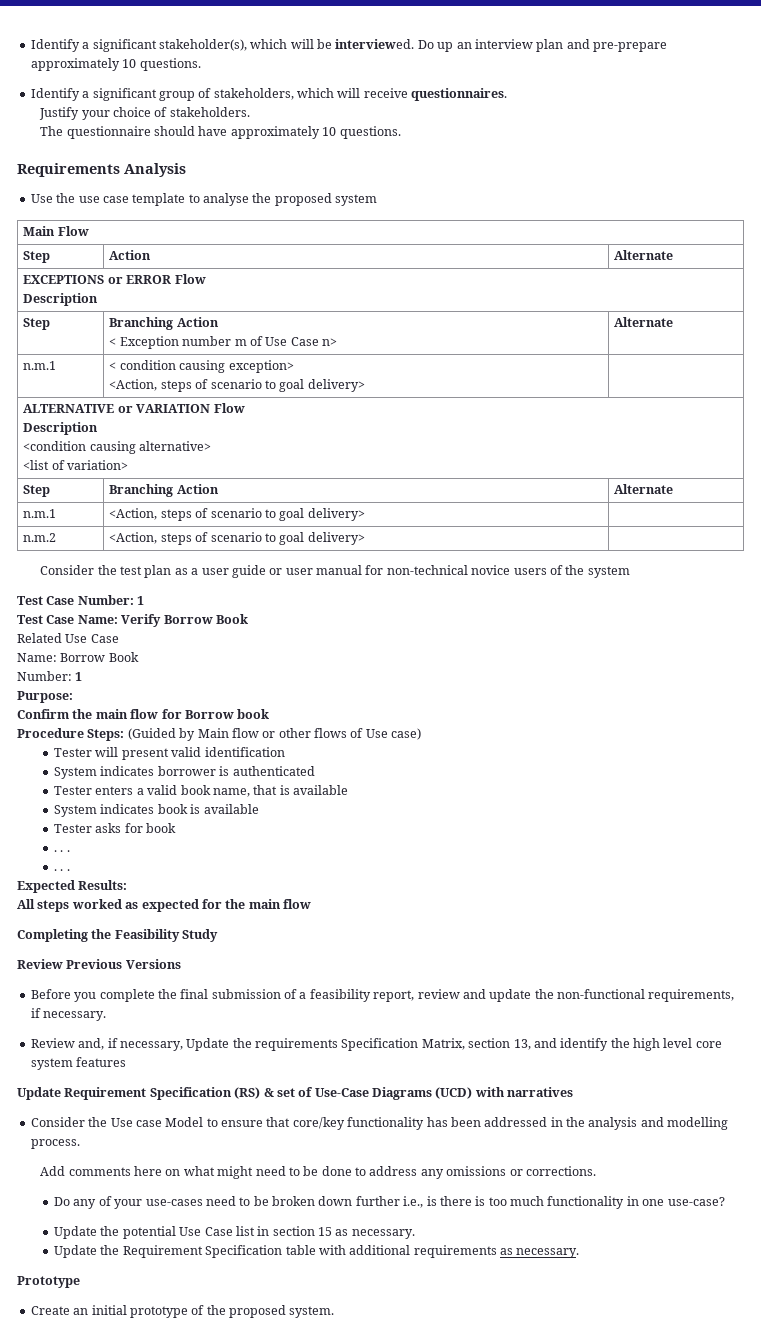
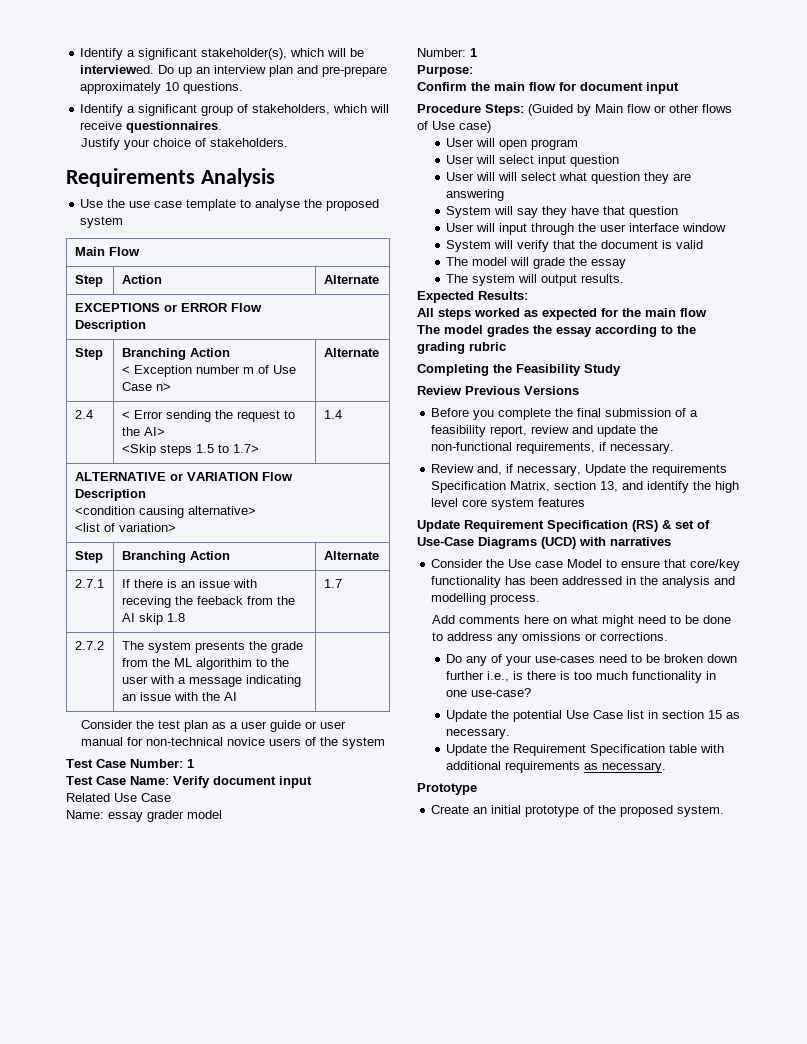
- The questionnaire should have approximately 10 questions.
- n.m.1 | < condition causing exception>
- <Action, steps of scenario to goal delivery> |
+ 2.4 | < Error sending the request to the AI>
+ <Skip steps 1.5 to 1.7> | 1.4
- n.m.1 | <Action, steps of scenario to goal delivery> |
- n.m.2 | <Action, steps of scenario to goal delivery> |
+ 2.7.1 | If there is an issue with receving the feeback from the AI skip 1.8 | 1.7
+ 2.7.2 | The system presents the grade from the ML algorithim to the user with a message indicating an issue with the AI |
- Test Case Name: Verify Borrow Book
+ Test Case Name: Verify document input
- Name: Borrow Book
+ Name: essay grader model
- Confirm the main flow for Borrow book
+ Confirm the main flow for document input
- Tester will present valid identification
- System indicates borrower is authenticated
- Tester enters a valid book name, that is available
- System indicates book is available
- Tester asks for book
- . . .
- . . .
+ User will open program
+ User will select input question
+ User will will select what question they are answering
+ System will say they have that question
+ User will input through the user interface window
+ System will verify that the document is valid
+ The model will grade the essay
+ The system will output results.
+ The model grades the essay according to the grading rubric

